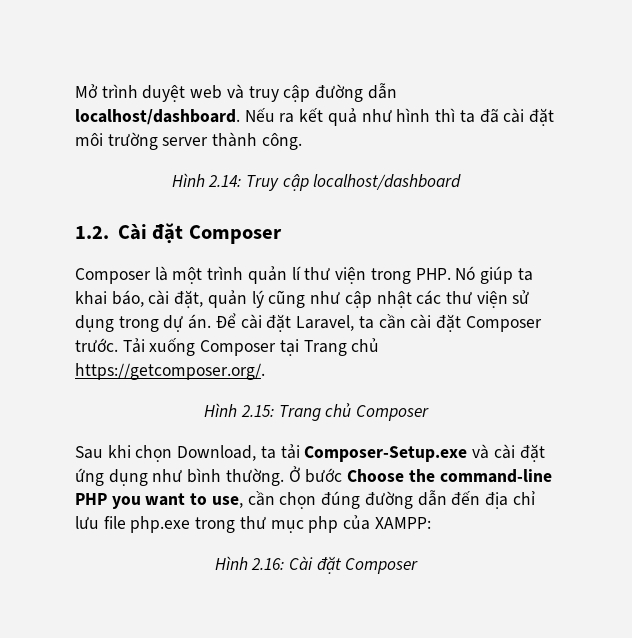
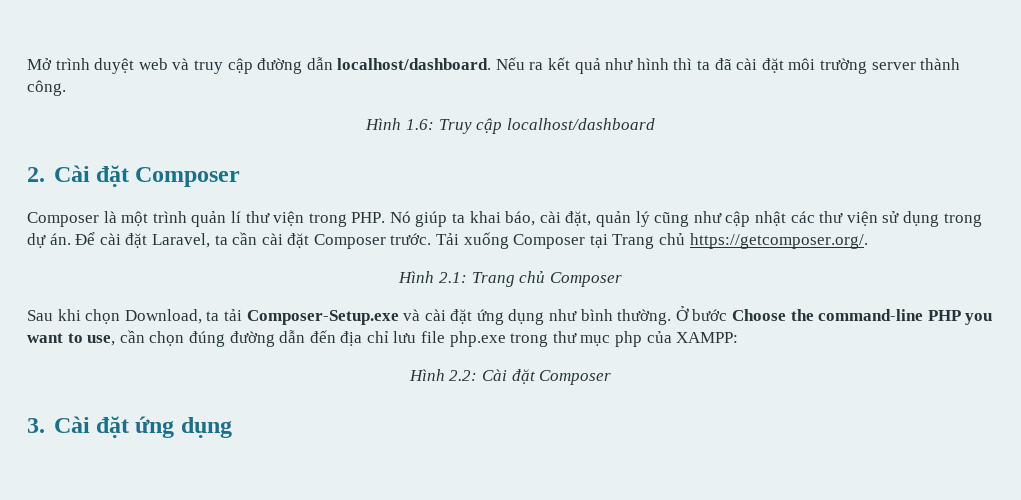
- Hình 2.14: Truy cập localhost/dashboard
+ Hình 1.6: Truy cập localhost/dashboard
- 1.2. Cài đặt Composer
+ 2. Cài đặt Composer
- Hình 2.15: Trang chủ Composer
+ Hình 2.1: Trang chủ Composer
- Hình 2.16: Cài đặt Composer
+ Hình 2.2: Cài đặt Composer
+ 3. Cài đặt ứng dụng

